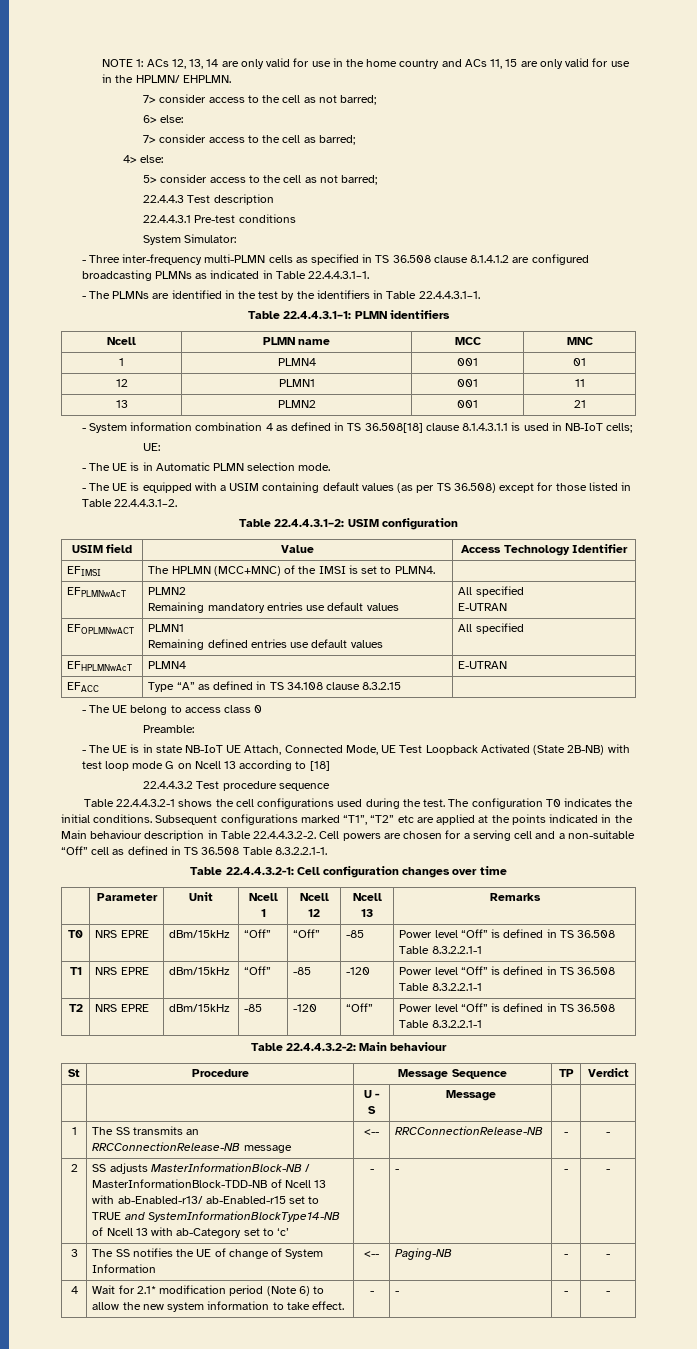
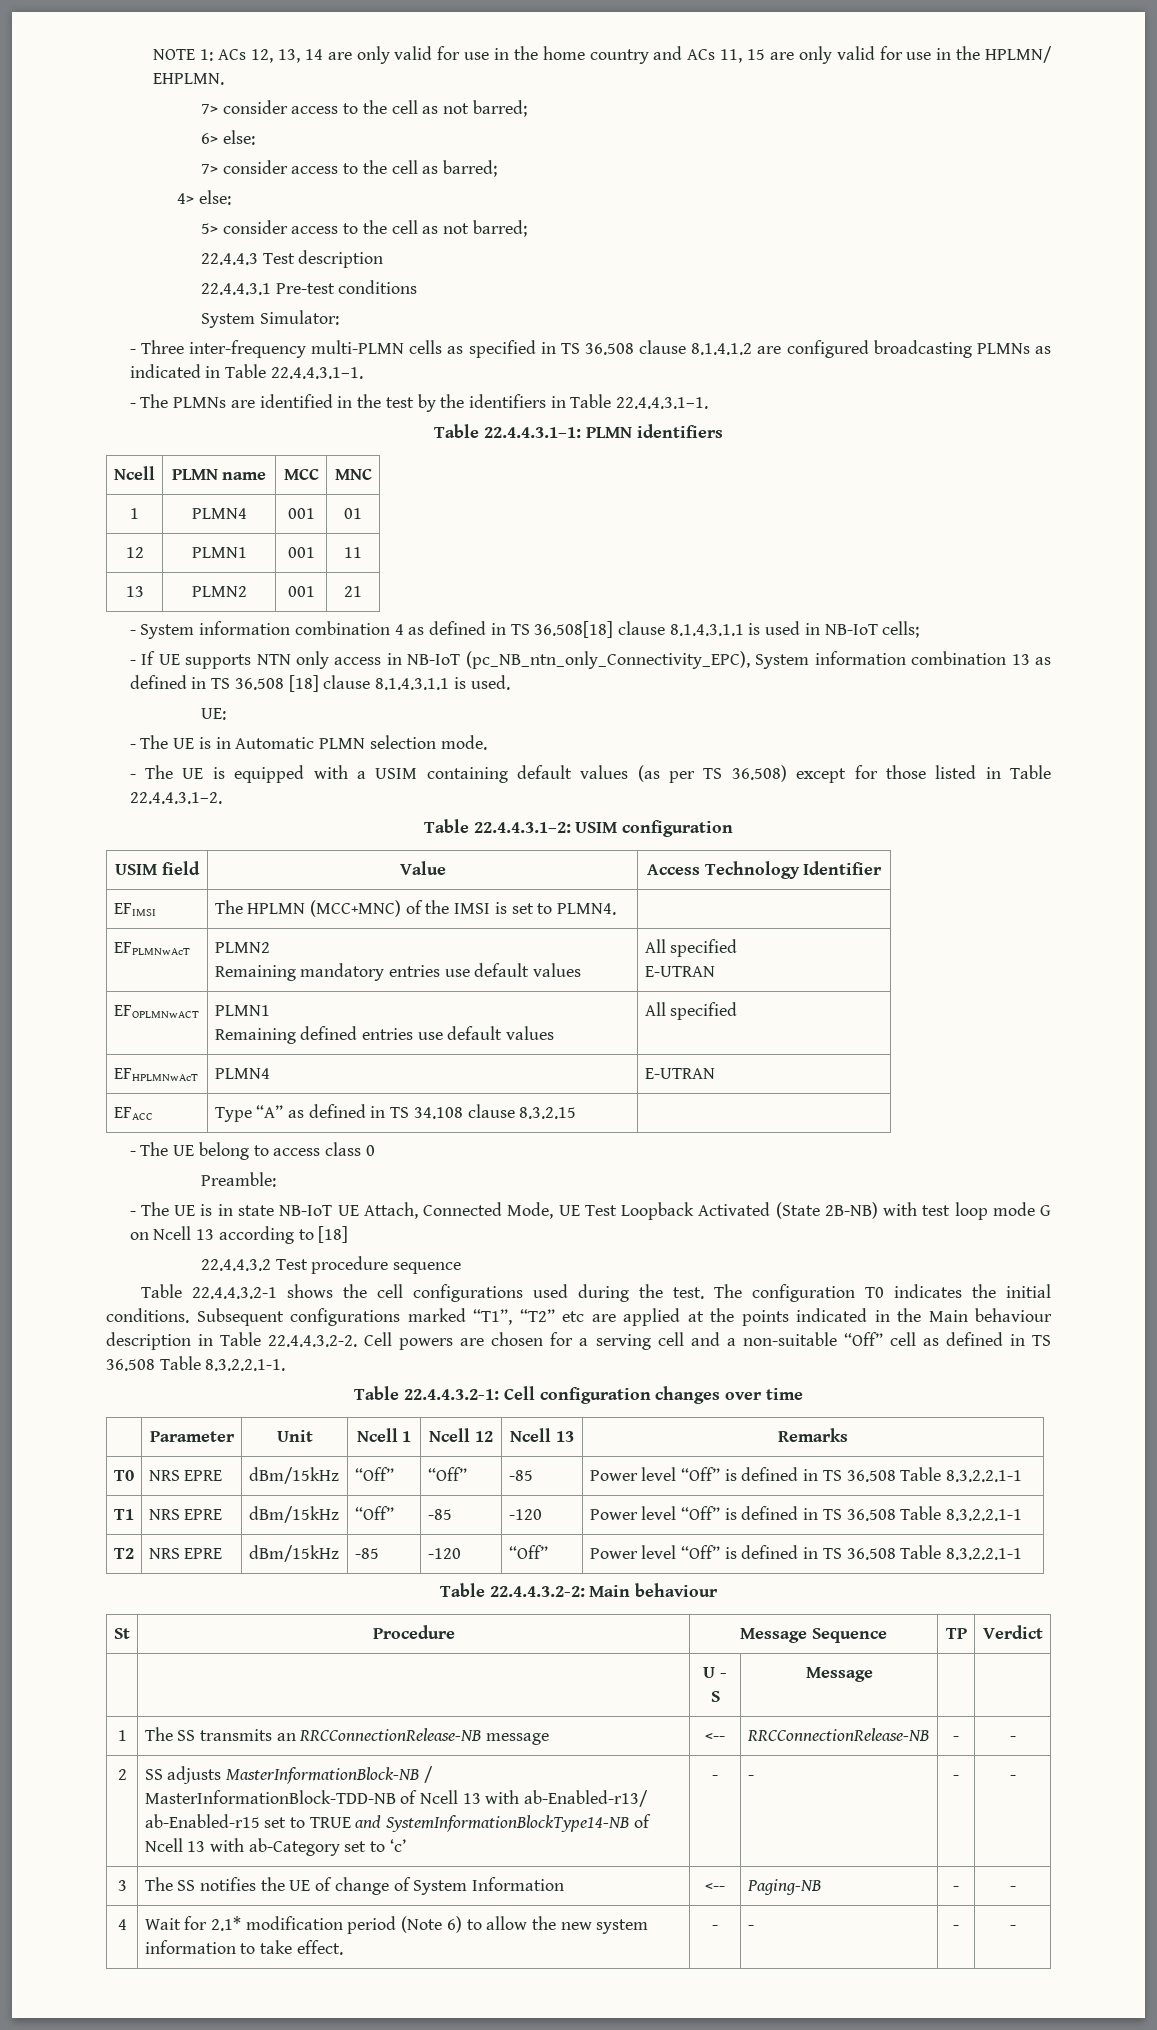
+ - If UE supports NTN only access in NB-IoT (pc_NB_ntn_only_Connectivity_EPC), System information combination 13 as defined in TS 36.508 [18] clause 8.1.4.3.1.1 is used.

